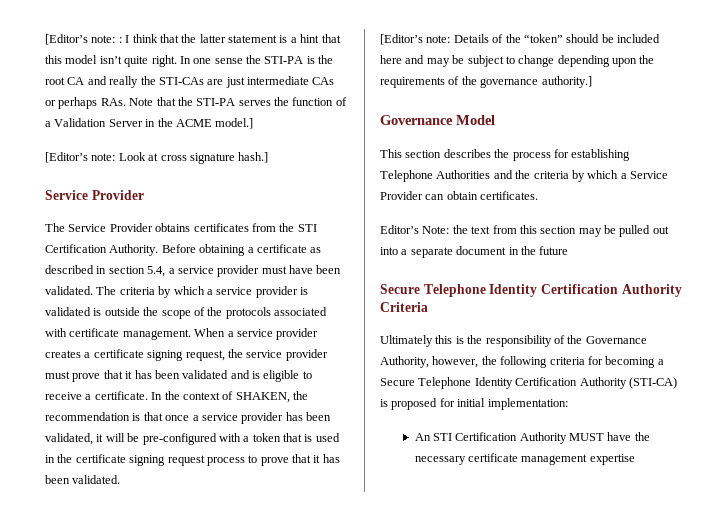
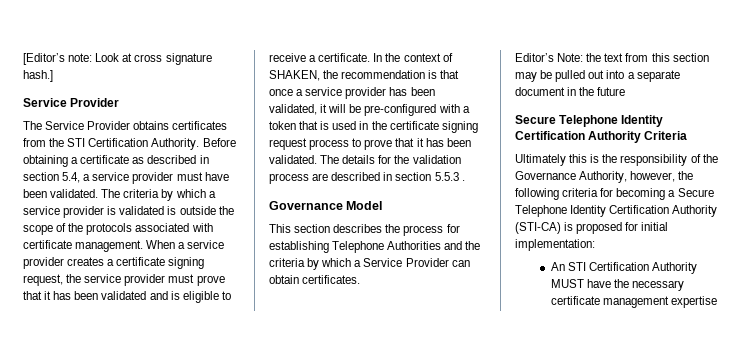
- [Editor’s note: : I think that the latter statement is a hint that this model isn’t quite right. In one sense the STI-PA is the root CA and really the STI-CAs are just intermediate CAs or perhaps RAs. Note that the STI-PA serves the function of a Validation Server in the ACME model.]
- In the context of SHAKEN, the recommendation is that once a service provider has been validated, it will be pre-configured with a token that is used in the certificate signing request process to prove that it has been validated.
- [Editor’s note: Details of the “token” should be included here and may be subject to change depending upon the requirements of the governance authority.]
+ In the context of SHAKEN, the recommendation is that once a service provider has been validated, it will be pre-configured with a token that is used in the certificate signing request process to prove that it has been validated. The details for the validation process are described in section 5.5.3 .

